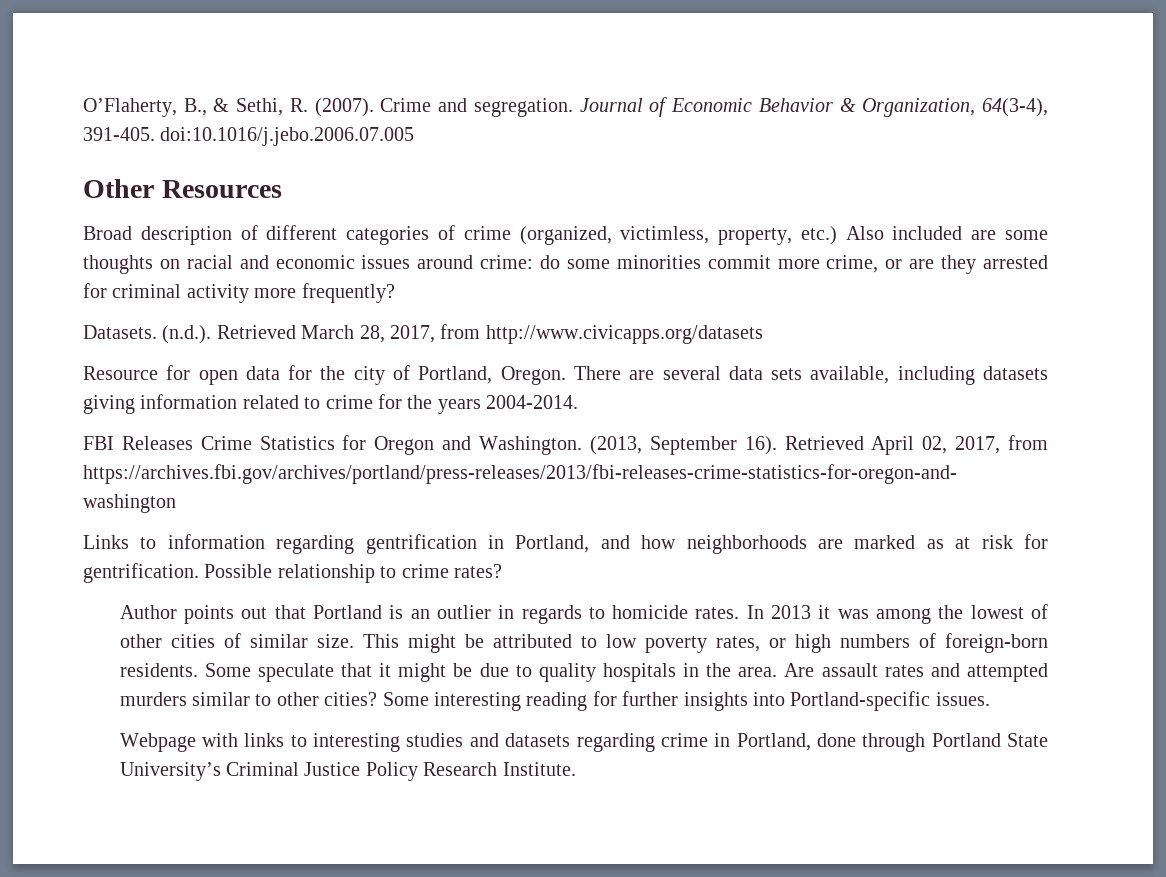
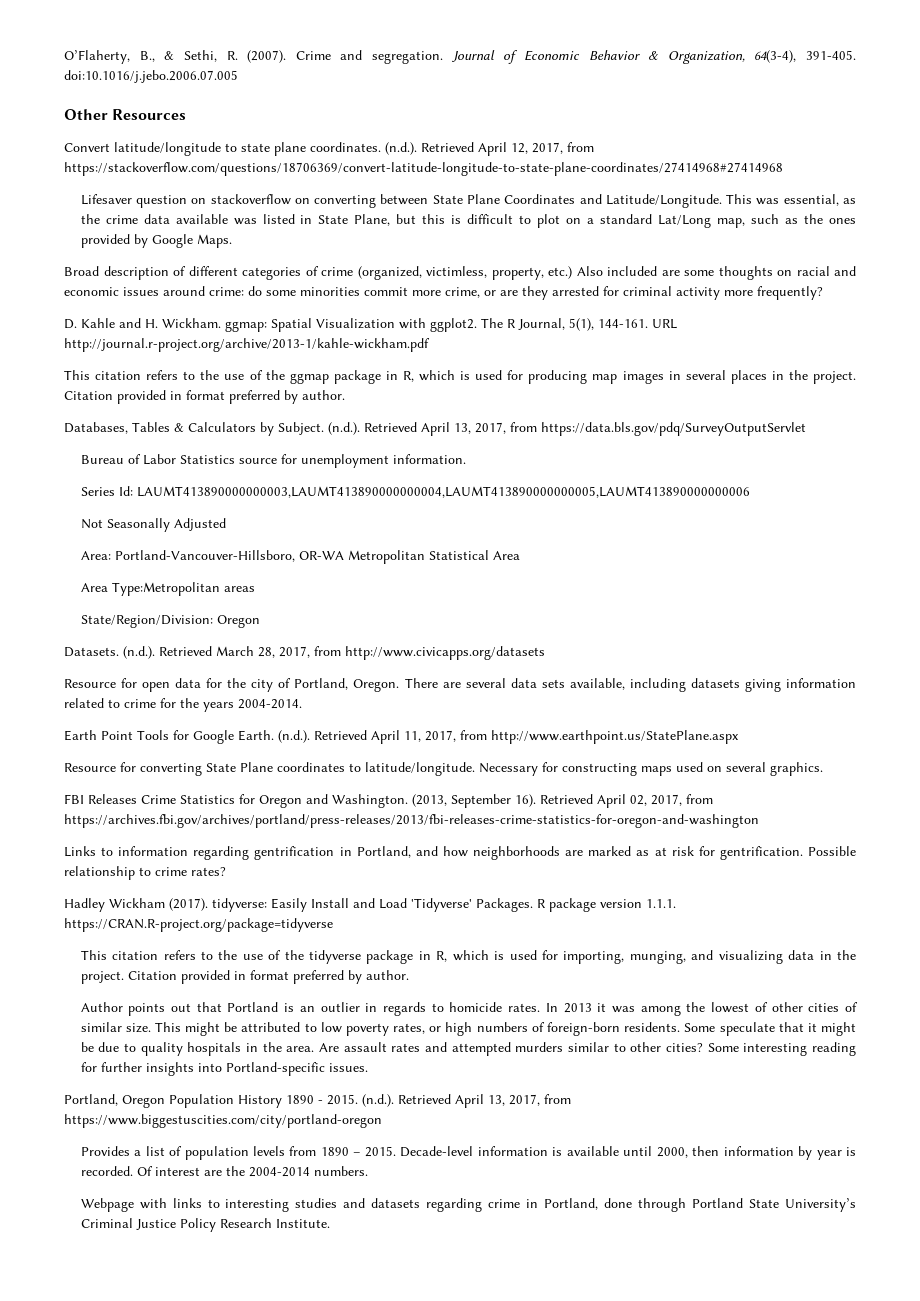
+ Convert latitude/longitude to state plane coordinates. (n.d.). Retrieved April 12, 2017, from https://stackoverflow.com/questions/18706369/convert-latitude-longitude-to-state-plane-coordinates/27414968#27414968
+ Lifesaver question on stackoverflow on converting between State Plane Coordinates and Latitude/Longitude. This was essential, as the crime data available was listed in State Plane, but this is difficult to plot on a standard Lat/Long map, such as the ones provided by Google Maps.
+ D. Kahle and H. Wickham. ggmap: Spatial Visualization with ggplot2. The R Journal, 5(1), 144-161. URL http://journal.r-project.org/archive/2013-1/kahle-wickham.pdf
+ This citation refers to the use of the ggmap package in R, which is used for producing map images in several places in the project. Citation provided in format preferred by author.
+ Databases, Tables & Calculators by Subject. (n.d.). Retrieved April 13, 2017, from https://data.bls.gov/pdq/SurveyOutputServlet
+ Bureau of Labor Statistics source for unemployment information.
+ Series Id: LAUMT413890000000003,LAUMT413890000000004,LAUMT413890000000005,LAUMT413890000000006
+ Not Seasonally Adjusted
+ Area: Portland-Vancouver-Hillsboro, OR-WA Metropolitan Statistical Area
+ Area Type:Metropolitan areas
+ State/Region/Division: Oregon
+ Earth Point Tools for Google Earth. (n.d.). Retrieved April 11, 2017, from http://www.earthpoint.us/StatePlane.aspx
+ Resource for converting State Plane coordinates to latitude/longitude. Necessary for constructing maps used on several graphics.
+ Hadley Wickham (2017). tidyverse: Easily Install and Load 'Tidyverse' Packages. R package version 1.1.1. https://CRAN.R-project.org/package=tidyverse
+ This citation refers to the use of the tidyverse package in R, which is used for importing, munging, and visualizing data in the project. Citation provided in format preferred by author.
+ Portland, Oregon Population History 1890 - 2015. (n.d.). Retrieved April 13, 2017, from https://www.biggestuscities.com/city/portland-oregon
+ Provides a list of population levels from 1890 – 2015. Decade-level information is available until 2000, then information by year is recorded. Of interest are the 2004-2014 numbers.

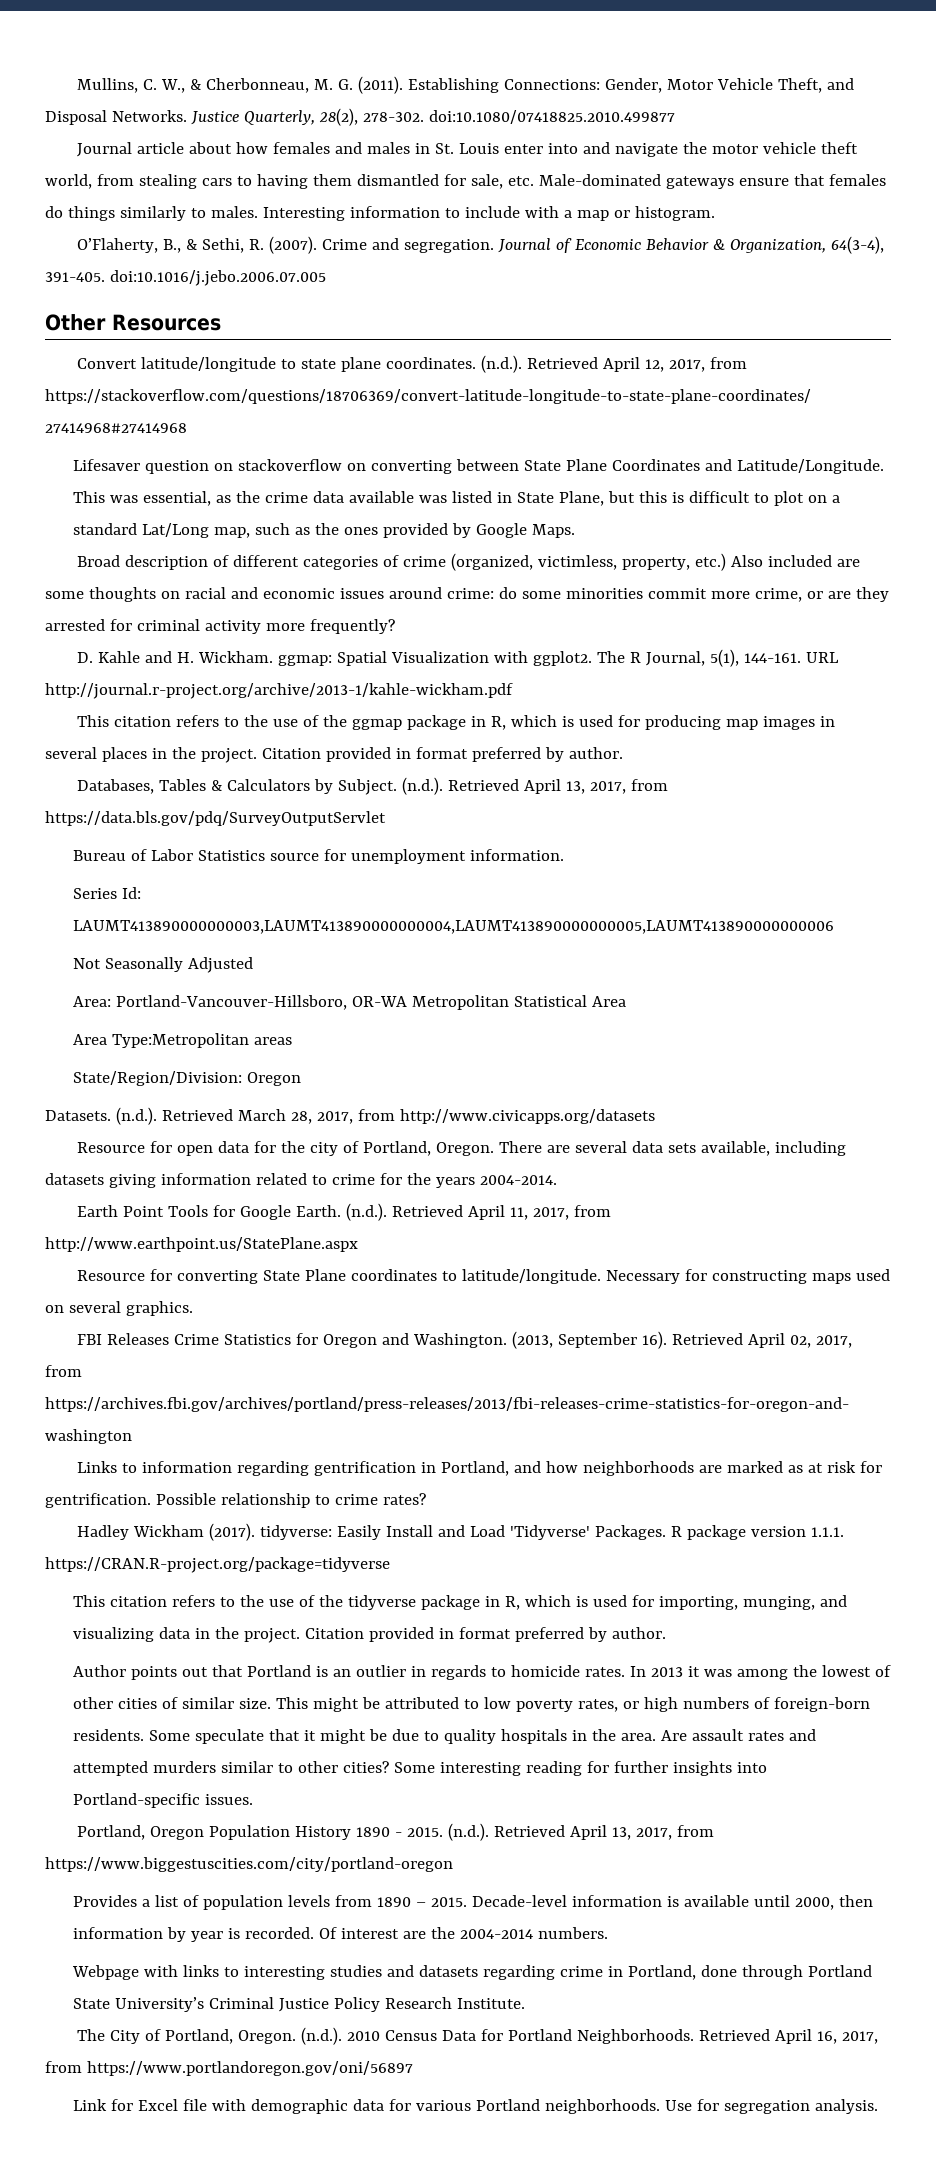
+ Mullins, C. W., & Cherbonneau, M. G. (2011). Establishing Connections: Gender, Motor Vehicle Theft, and Disposal Networks. Justice Quarterly, 28(2), 278-302. doi:10.1080/07418825.2010.499877
+ Journal article about how females and males in St. Louis enter into and navigate the motor vehicle theft world, from stealing cars to having them dismantled for sale, etc. Male-dominated gateways ensure that females do things similarly to males. Interesting information to include with a map or histogram.
+ The City of Portland, Oregon. (n.d.). 2010 Census Data for Portland Neighborhoods. Retrieved April 16, 2017, from https://www.portlandoregon.gov/oni/56897
+ Link for Excel file with demographic data for various Portland neighborhoods. Use for segregation analysis.

